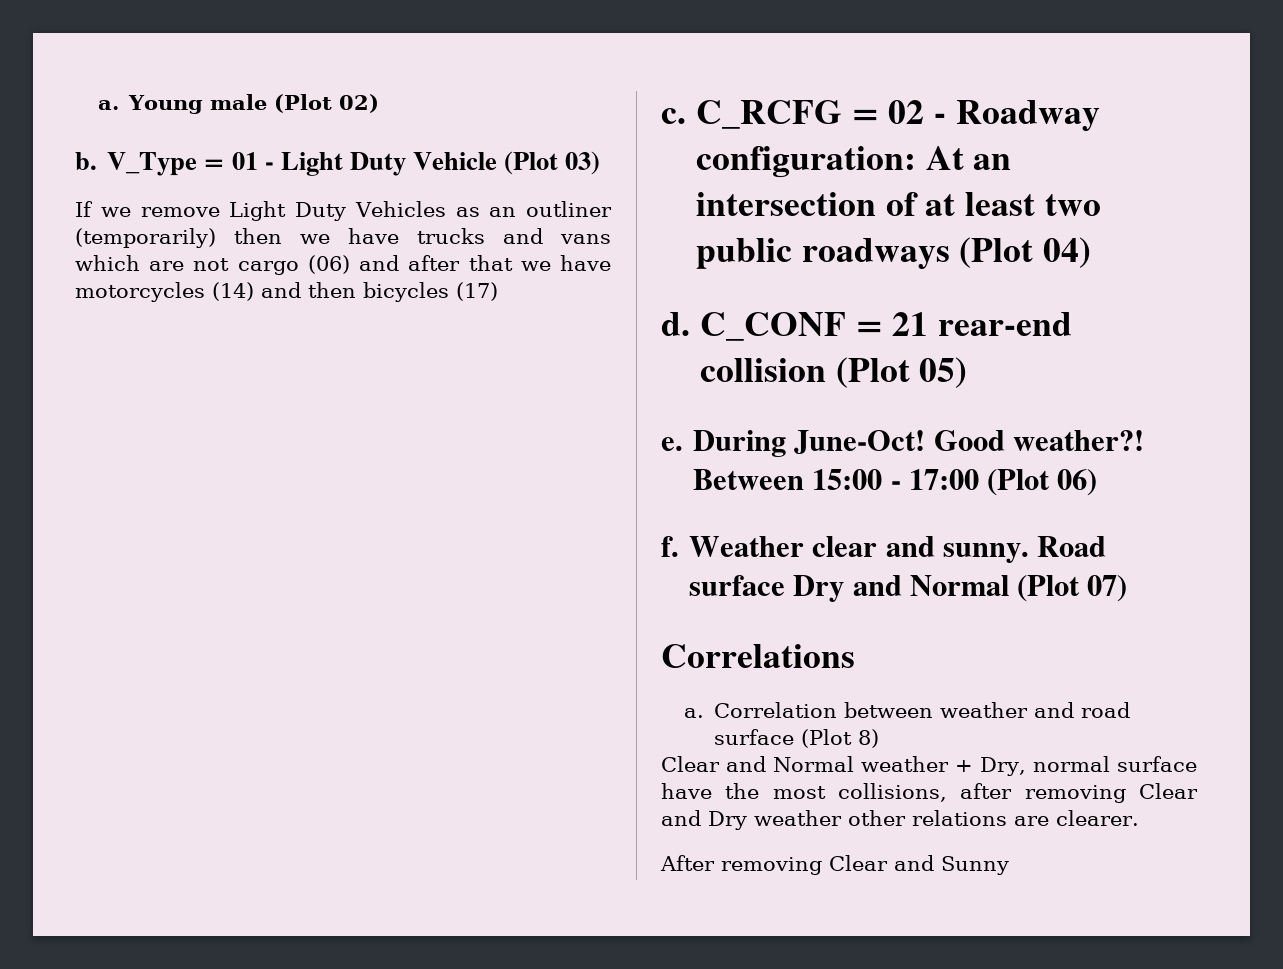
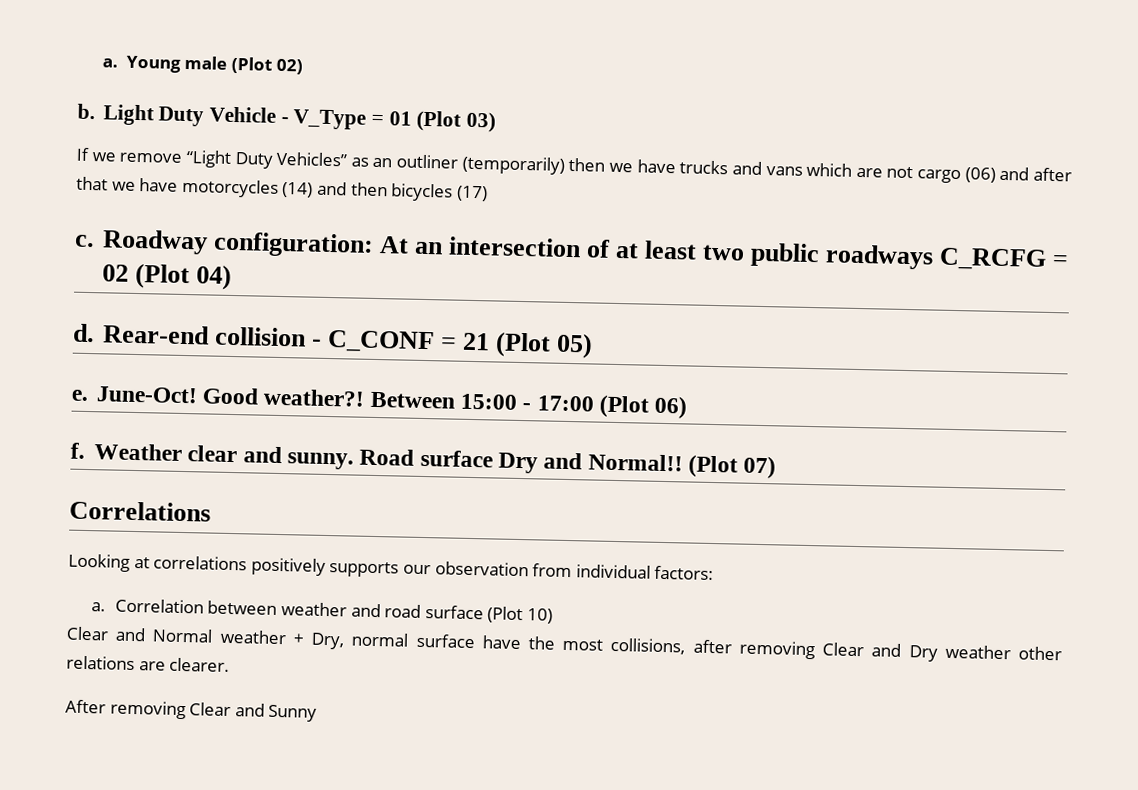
- V_Type = 01 - Light Duty Vehicle (Plot 03)
+ Light Duty Vehicle - V_Type = 01 (Plot 03)
- If we remove Light Duty Vehicles as an outliner (temporarily) then we have trucks and vans which are not cargo (06) and after that we have motorcycles (14) and then bicycles (17)
+ If we remove “Light Duty Vehicles” as an outliner (temporarily) then we have trucks and vans which are not cargo (06) and after that we have motorcycles (14) and then bicycles (17)
- C_RCFG = 02 - Roadway configuration: At an intersection of at least two public roadways (Plot 04)
+ Roadway configuration: At an intersection of at least two public roadways C_RCFG = 02 (Plot 04)
- C_CONF = 21 rear-end collision (Plot 05)
+ Rear-end collision - C_CONF = 21 (Plot 05)
- During June-Oct!
+ June-Oct!
- Road surface Dry and Normal (Plot 07)
+ Road surface Dry and Normal!! (Plot 07)
+ Looking at correlations positively supports our observation from individual factors:
- Correlation between weather and road surface (Plot 8)
+ Correlation between weather and road surface (Plot 10)

